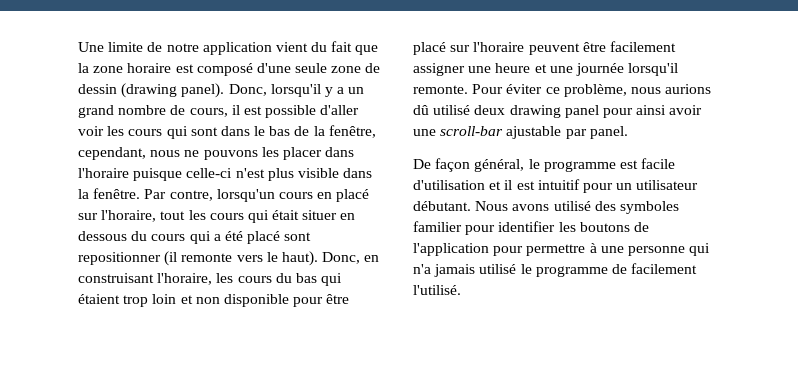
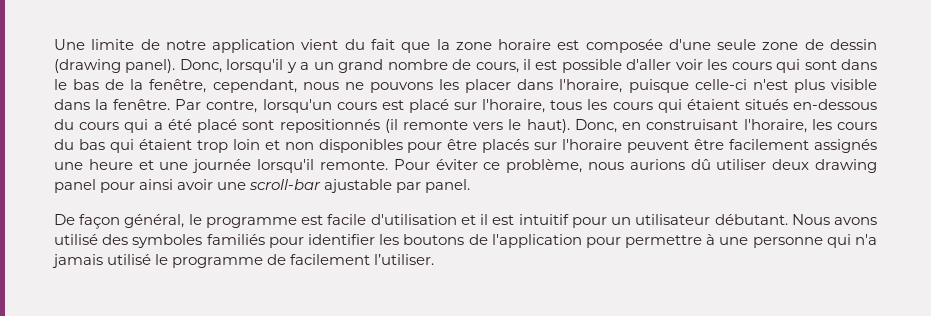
- Une limite de notre application vient du fait que la zone horaire est composé d'une seule zone de dessin (drawing panel).
+ Une limite de notre application vient du fait que la zone horaire est composée d'une seule zone de dessin (drawing panel).
- Donc, lorsqu'il y a un grand nombre de cours, il est possible d'aller voir les cours qui sont dans le bas de la fenêtre, cependant, nous ne pouvons les placer dans l'horaire puisque celle-ci n'est plus visible dans la fenêtre.
+ Donc, lorsqu'il y a un grand nombre de cours, il est possible d'aller voir les cours qui sont dans le bas de la fenêtre, cependant, nous ne pouvons les placer dans l'horaire, puisque celle-ci n'est plus visible dans la fenêtre.
- Par contre, lorsqu'un cours en placé sur l'horaire, tout les cours qui était situer en dessous du cours qui a été placé sont repositionner (il remonte vers le haut).
+ Par contre, lorsqu'un cours est placé sur l'horaire, tous les cours qui étaient situés en-dessous du cours qui a été placé sont repositionnés (il remonte vers le haut).
- Donc, en construisant l'horaire, les cours du bas qui étaient trop loin et non disponible pour être placé sur l'horaire peuvent être facilement assigner une heure et une journée lorsqu'il remonte.
+ Donc, en construisant l'horaire, les cours du bas qui étaient trop loin et non disponibles pour être placés sur l'horaire peuvent être facilement assignés une heure et une journée lorsqu'il remonte.
- Pour éviter ce problème, nous aurions dû utilisé deux drawing panel pour ainsi avoir une scroll-bar ajustable par panel.
+ Pour éviter ce problème, nous aurions dû utiliser deux drawing panel pour ainsi avoir une scroll-bar ajustable par panel.
- Nous avons utilisé des symboles familier pour identifier les boutons de l'application pour permettre à une personne qui n'a jamais utilisé le programme de facilement l'utilisé.
+ Nous avons utilisé des symboles familiés pour identifier les boutons de l'application pour permettre à une personne qui n'a jamais utilisé le programme de facilement l’utiliser.

